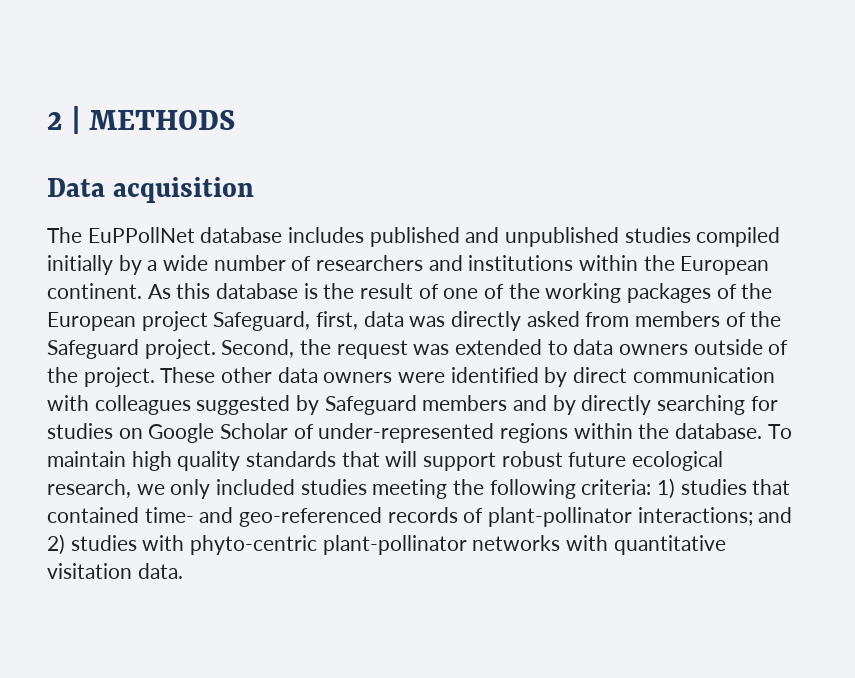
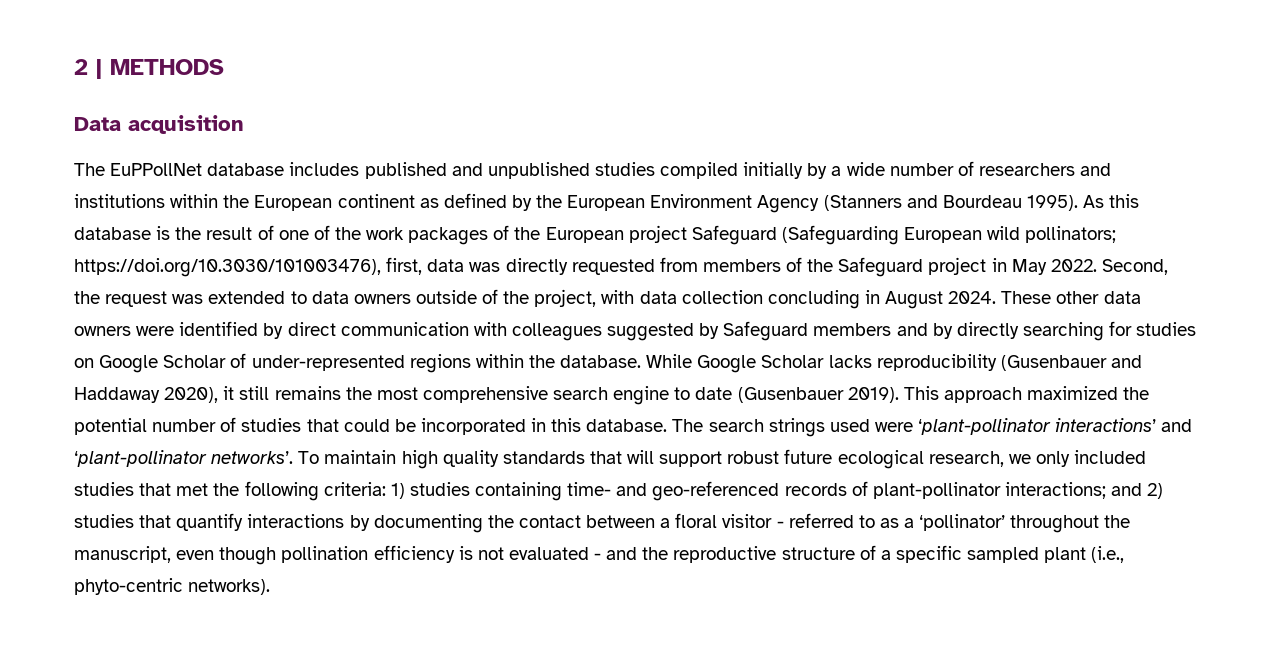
- The EuPPollNet database includes published and unpublished studies compiled initially by a wide number of researchers and institutions within the European continent.
+ The EuPPollNet database includes published and unpublished studies compiled initially by a wide number of researchers and institutions within the European continent as defined by the European Environment Agency (Stanners and Bourdeau 1995).
- As this database is the result of one of the working packages of the European project Safeguard, first, data was directly asked from members of the Safeguard project.
+ As this database is the result of one of the work packages of the European project Safeguard (Safeguarding European wild pollinators; https://doi.org/10.3030/101003476), first, data was directly requested from members of the Safeguard project in May 2022.
- Second, the request was extended to data owners outside of the project.
+ Second, the request was extended to data owners outside of the project, with data collection concluding in August 2024.
+ While Google Scholar lacks reproducibility (Gusenbauer and Haddaway 2020), it still remains the most comprehensive search engine to date (Gusenbauer 2019). This approach maximized the potential number of studies that could be incorporated in this database. The search strings used were ‘plant-pollinator interactions’ and ‘plant-pollinator networks’.
- To maintain high quality standards that will support robust future ecological research, we only included studies meeting the following criteria: 1) studies that contained time- and geo-referenced records of plant-pollinator interactions; and 2) studies with phyto-centric plant-pollinator networks with quantitative visitation data.
+ To maintain high quality standards that will support robust future ecological research, we only included studies that met the following criteria: 1) studies containing time- and geo-referenced records of plant-pollinator interactions; and 2) studies that quantify interactions by documenting the contact between a floral visitor - referred to as a ‘pollinator’ throughout the manuscript, even though pollination efficiency is not evaluated - and the reproductive structure of a specific sampled plant (i.e., phyto-centric networks).

